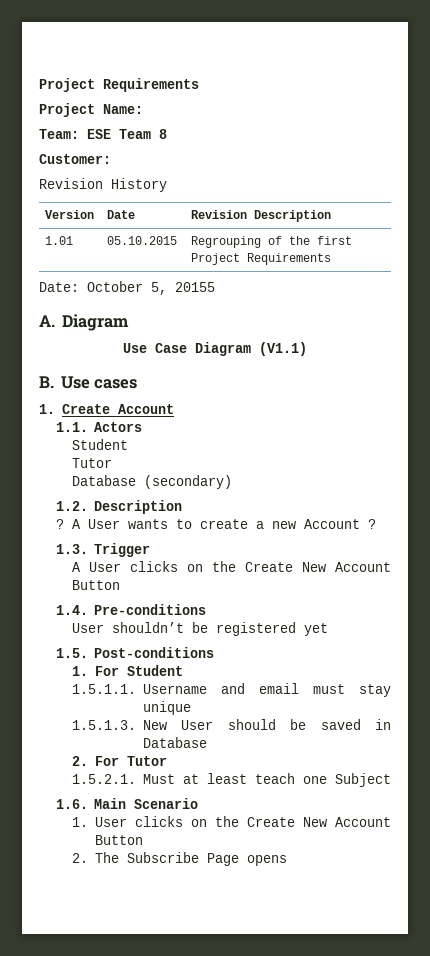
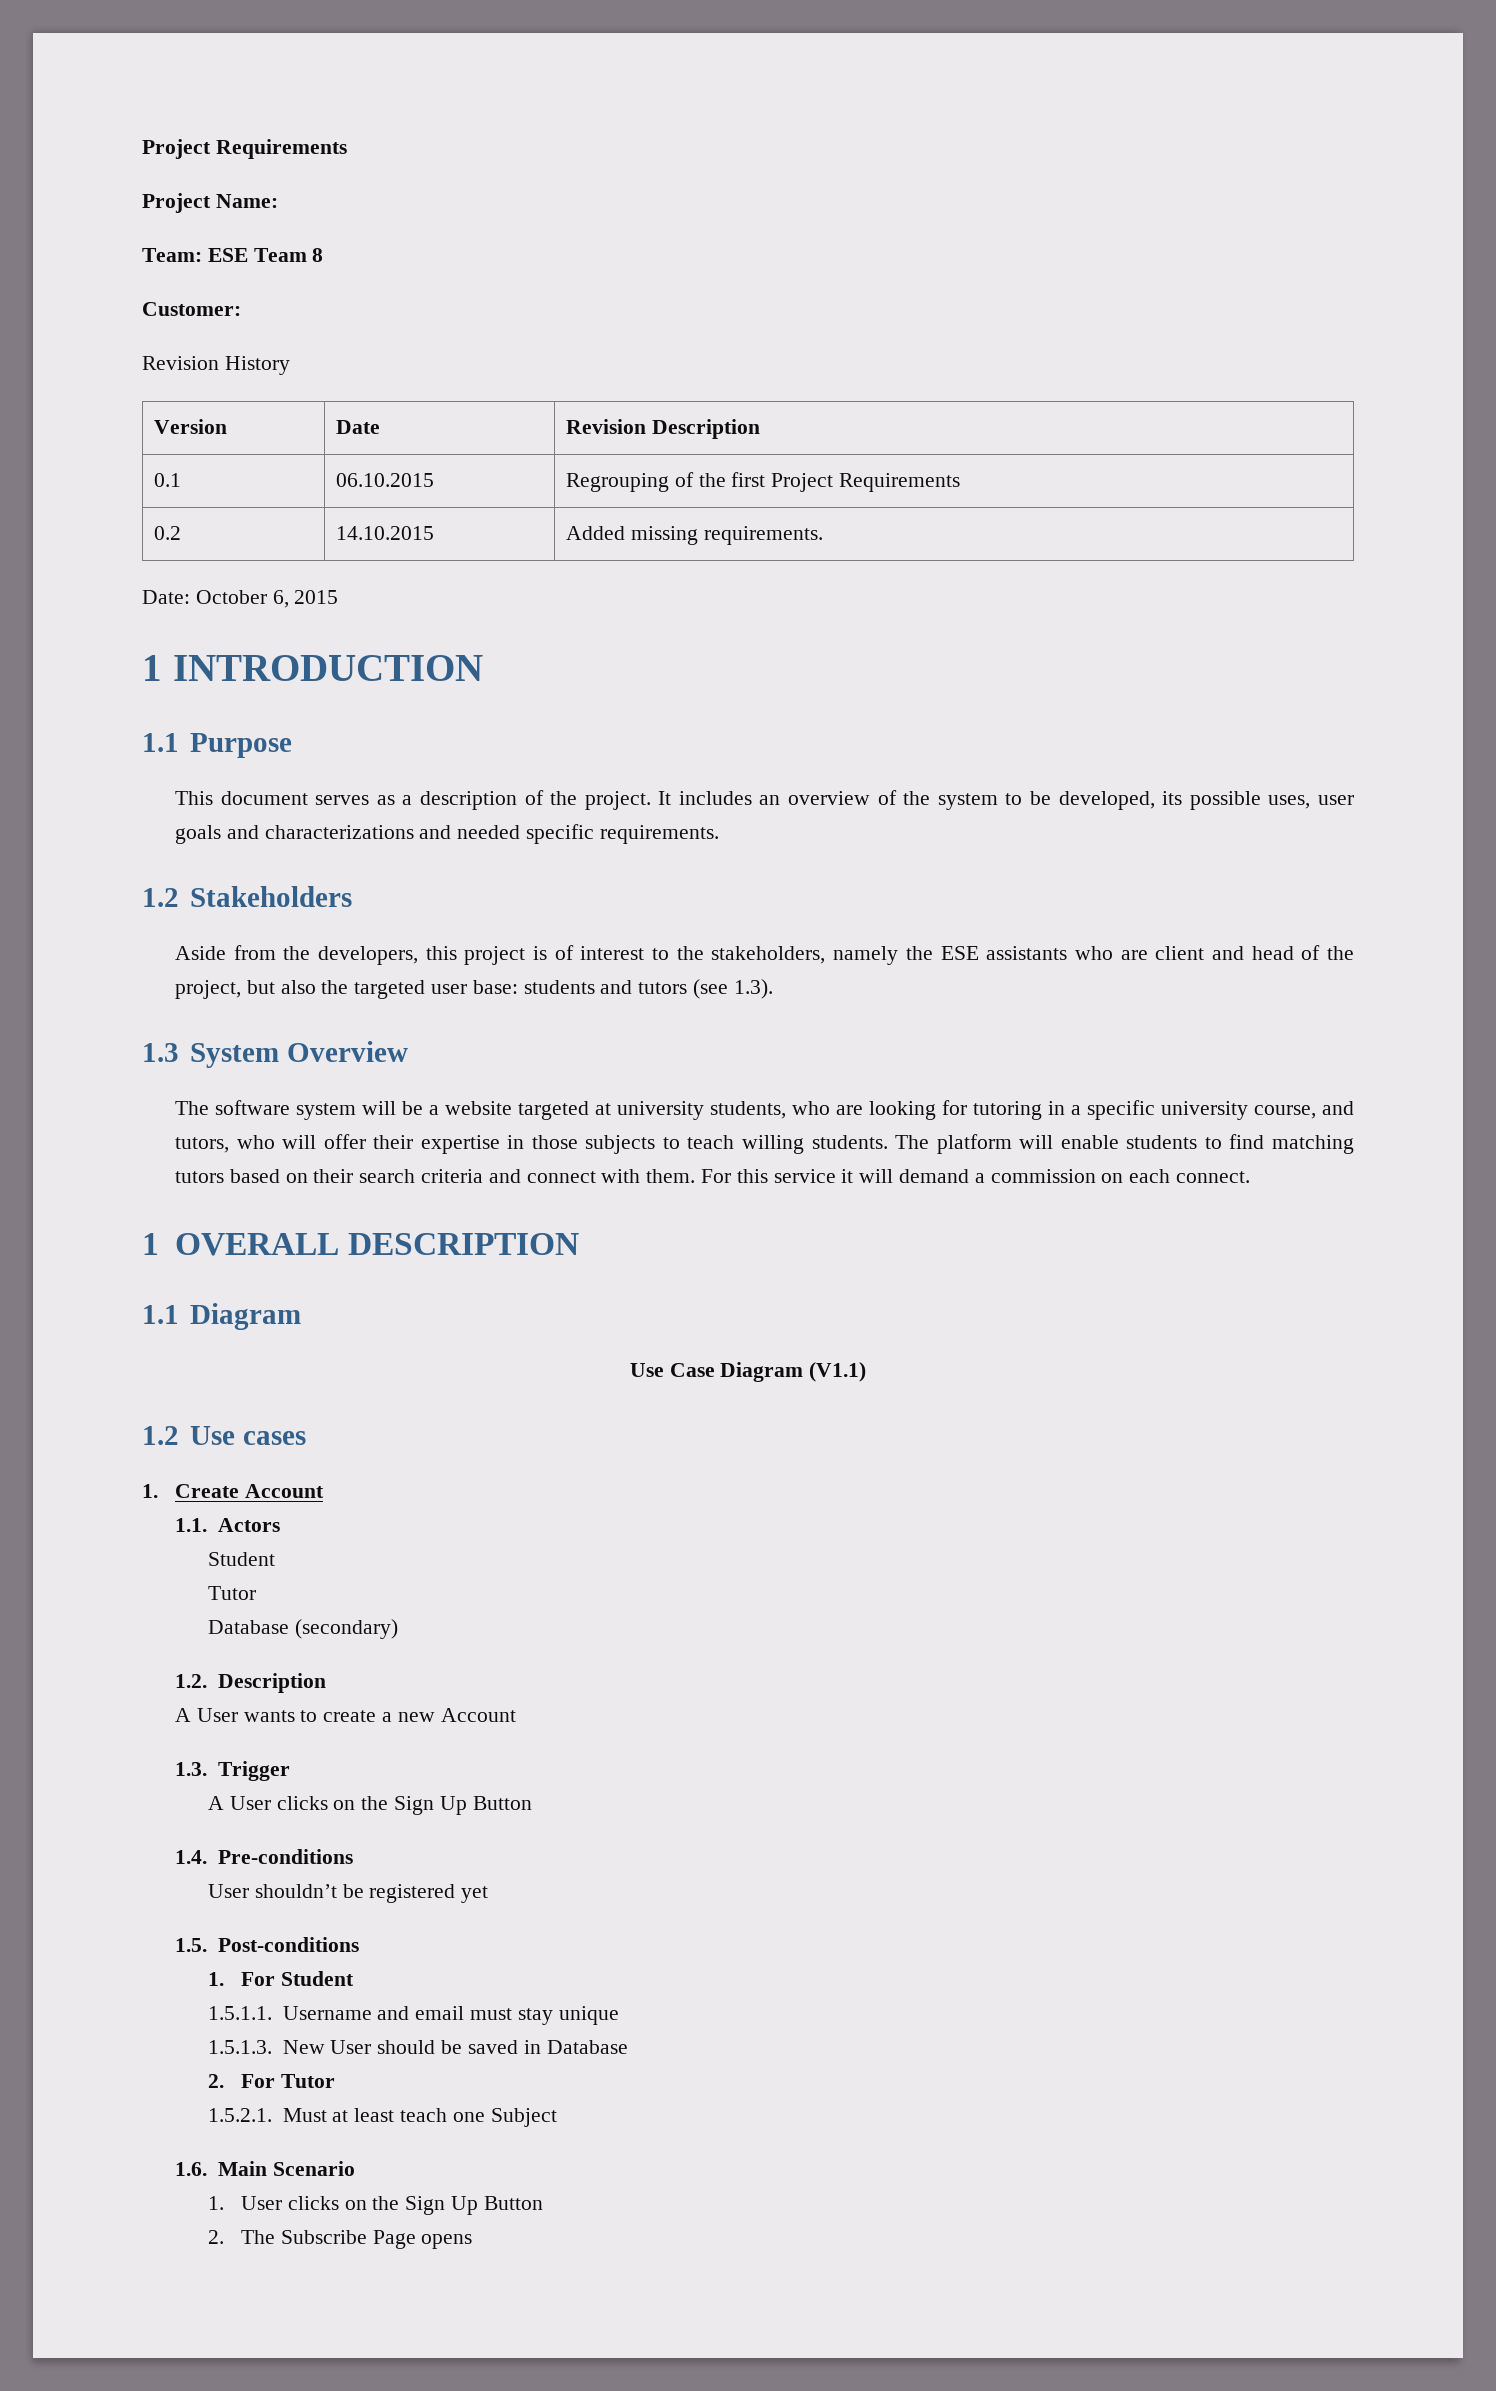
- 1.01 | 05.10.2015 | Regrouping of the first Project Requirements
+ 0.1 | 06.10.2015 | Regrouping of the first Project Requirements
- Date: October 5, 20155
- A. Diagram
+ 0.2 | 14.10.2015 | Added missing requirements.
+ Date: October 6, 2015
+ 1 INTRODUCTION
+ 1.1 Purpose
+ This document serves as a description of the project. It includes an overview of the system to be developed, its possible uses, user goals and characterizations and needed specific requirements.
+ 1.2 Stakeholders
+ Aside from the developers, this project is of interest to the stakeholders, namely the ESE assistants who are client and head of the project, but also the targeted user base: students and tutors (see 1.3).
+ 1.3 System Overview
+ The software system will be a website targeted at university students, who are looking for tutoring in a specific university course, and tutors, who will offer their expertise in those subjects to teach willing students. The platform will enable students to find matching tutors based on their search criteria and connect with them. For this service it will demand a commission on each connect.
+ 1 OVERALL DESCRIPTION
+ 1.1 Diagram
- B. Use cases
+ 1.2 Use cases
  1.2. Description
- ? A User wants to create a new Account ?
+ A User wants to create a new Account
- A User clicks on the Create New Account Button
+ A User clicks on the Sign Up Button
- 1. User clicks on the Create New Account Button
+ 1. User clicks on the Sign Up Button

